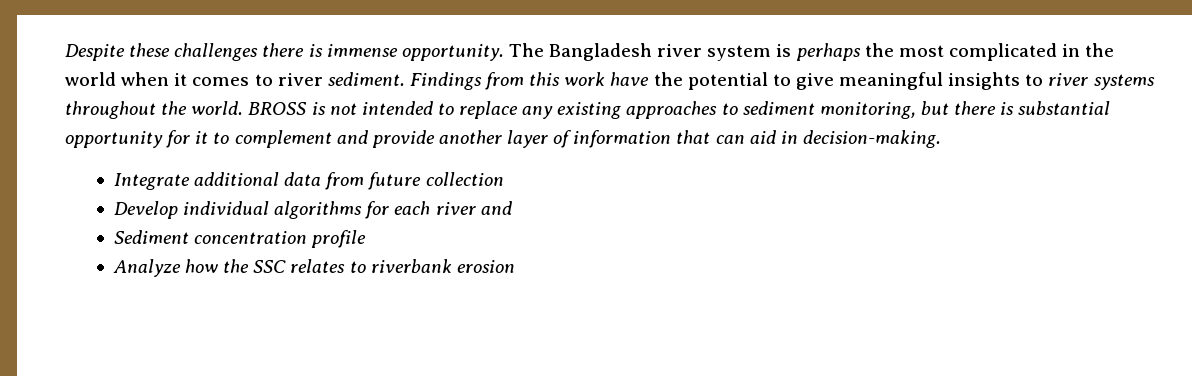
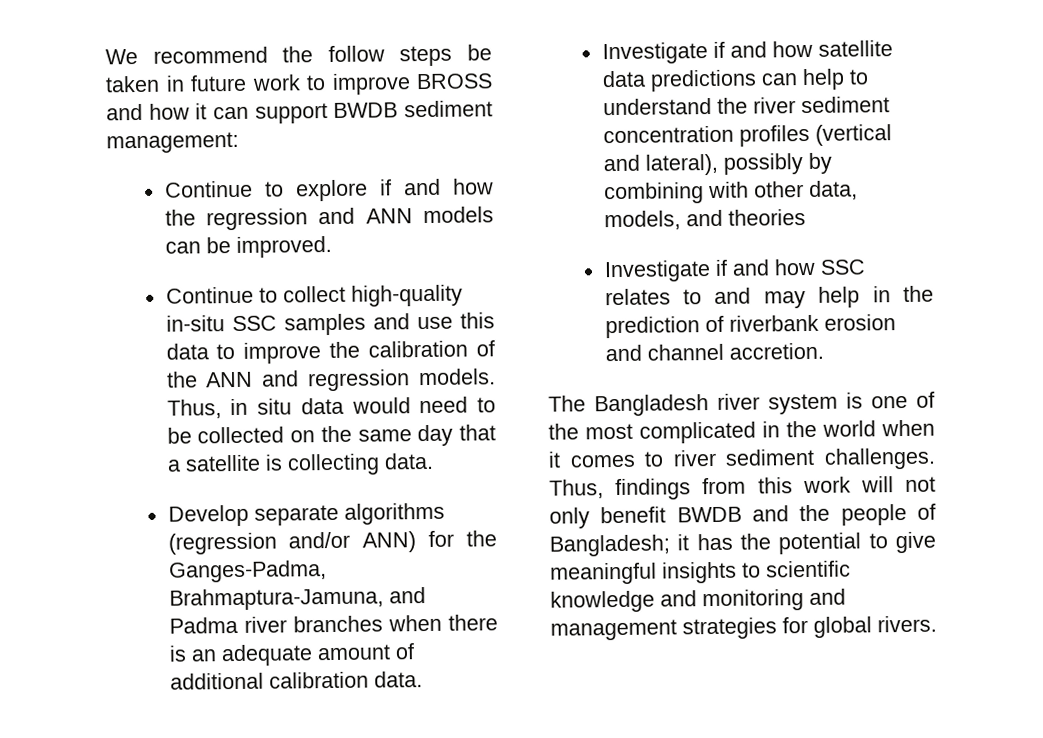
- Despite these challenges there is immense opportunity. The Bangladesh river system is perhaps the most complicated in the world when it comes to river sediment. Findings from this work have the potential to give meaningful insights to river systems throughout the world. BROSS is not intended to replace any existing approaches to sediment monitoring, but there is substantial opportunity for it to complement and provide another layer of information that can aid in decision-making.
- Integrate additional data from future collection
- Develop individual algorithms for each river and
- Sediment concentration profile
- Analyze how the SSC relates to riverbank erosion
+ We recommend the follow steps be taken in future work to improve BROSS and how it can support BWDB sediment management:
+ Continue to explore if and how the regression and ANN models can be improved.
+ Continue to collect high-quality in-situ SSC samples and use this data to improve the calibration of the ANN and regression models. Thus, in situ data would need to be collected on the same day that a satellite is collecting data.
+ Develop separate algorithms (regression and/or ANN) for the Ganges-Padma, Brahmaptura-Jamuna, and Padma river branches when there is an adequate amount of additional calibration data.
+ Investigate if and how satellite data predictions can help to understand the river sediment concentration profiles (vertical and lateral), possibly by combining with other data, models, and theories
+ Investigate if and how SSC relates to and may help in the prediction of riverbank erosion and channel accretion.
+ The Bangladesh river system is one of the most complicated in the world when it comes to river sediment challenges. Thus, findings from this work will not only benefit BWDB and the people of Bangladesh; it has the potential to give meaningful insights to scientific knowledge and monitoring and management strategies for global rivers.

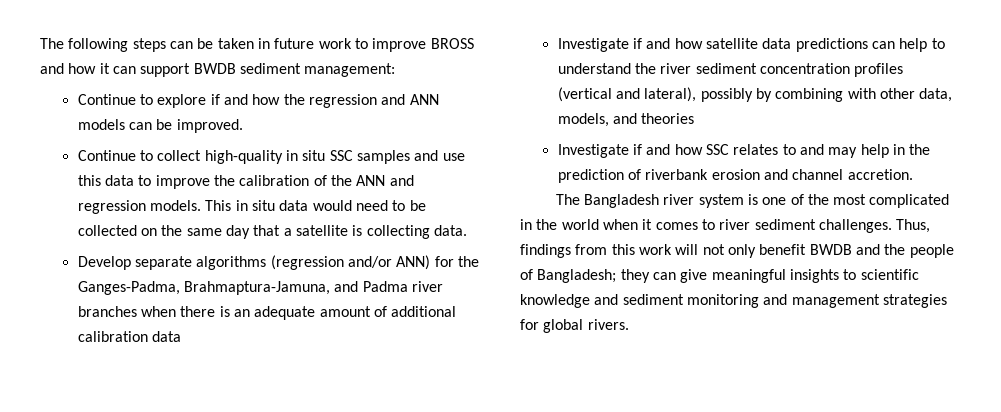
- We recommend the follow steps be taken in future work to improve BROSS and how it can support BWDB sediment management:
+ The following steps can be taken in future work to improve BROSS and how it can support BWDB sediment management:
- Continue to collect high-quality in-situ SSC samples and use this data to improve the calibration of the ANN and regression models.
+ Continue to collect high-quality in situ SSC samples and use this data to improve the calibration of the ANN and regression models.
- Thus, in situ data would need to be collected on the same day that a satellite is collecting data.
+ This in situ data would need to be collected on the same day that a satellite is collecting data.
- Develop separate algorithms (regression and/or ANN) for the Ganges-Padma, Brahmaptura-Jamuna, and Padma river branches when there is an adequate amount of additional calibration data.
+ Develop separate algorithms (regression and/or ANN) for the Ganges-Padma, Brahmaptura-Jamuna, and Padma river branches when there is an adequate amount of additional calibration data
- Thus, findings from this work will not only benefit BWDB and the people of Bangladesh; it has the potential to give meaningful insights to scientific knowledge and monitoring and management strategies for global rivers.
+ Thus, findings from this work will not only benefit BWDB and the people of Bangladesh; they can give meaningful insights to scientific knowledge and sediment monitoring and management strategies for global rivers.

